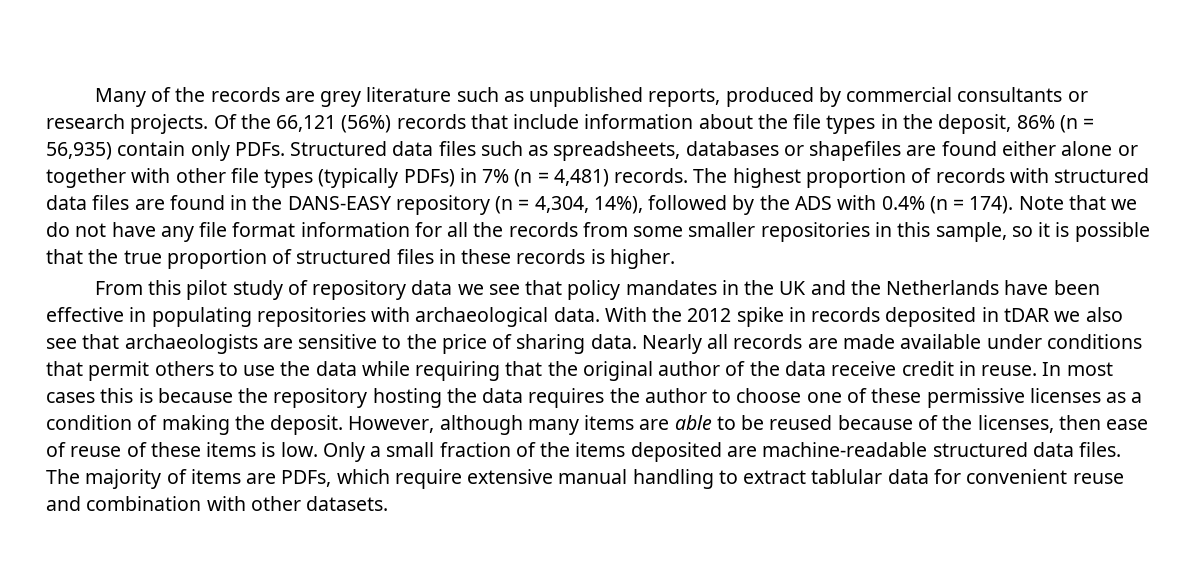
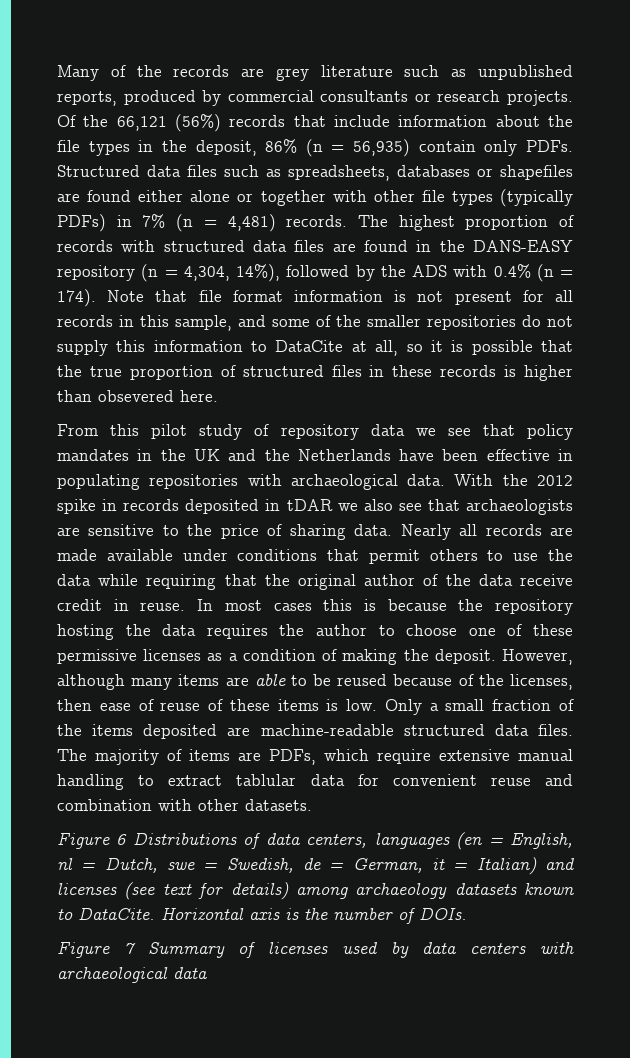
- Note that we do not have any file format information for all the records from some smaller repositories in this sample, so it is possible that the true proportion of structured files in these records is higher.
+ Note that file format information is not present for all records in this sample, and some of the smaller repositories do not supply this information to DataCite at all, so it is possible that the true proportion of structured files in these records is higher than obsevered here.
+ Figure 6 Distributions of data centers, languages (en = English, nl = Dutch, swe = Swedish, de = German, it = Italian) and licenses (see text for details) among archaeology datasets known to DataCite. Horizontal axis is the number of DOIs.
+ Figure 7 Summary of licenses used by data centers with archaeological data

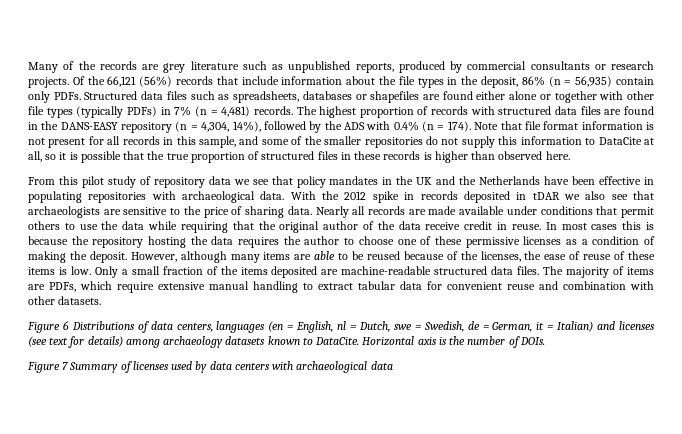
- Note that file format information is not present for all records in this sample, and some of the smaller repositories do not supply this information to DataCite at all, so it is possible that the true proportion of structured files in these records is higher than obsevered here.
+ Note that file format information is not present for all records in this sample, and some of the smaller repositories do not supply this information to DataCite at all, so it is possible that the true proportion of structured files in these records is higher than observed here.
- However, although many items are able to be reused because of the licenses, then ease of reuse of these items is low.
+ However, although many items are able to be reused because of the licenses, the ease of reuse of these items is low.
- The majority of items are PDFs, which require extensive manual handling to extract tablular data for convenient reuse and combination with other datasets.
+ The majority of items are PDFs, which require extensive manual handling to extract tabular data for convenient reuse and combination with other datasets.

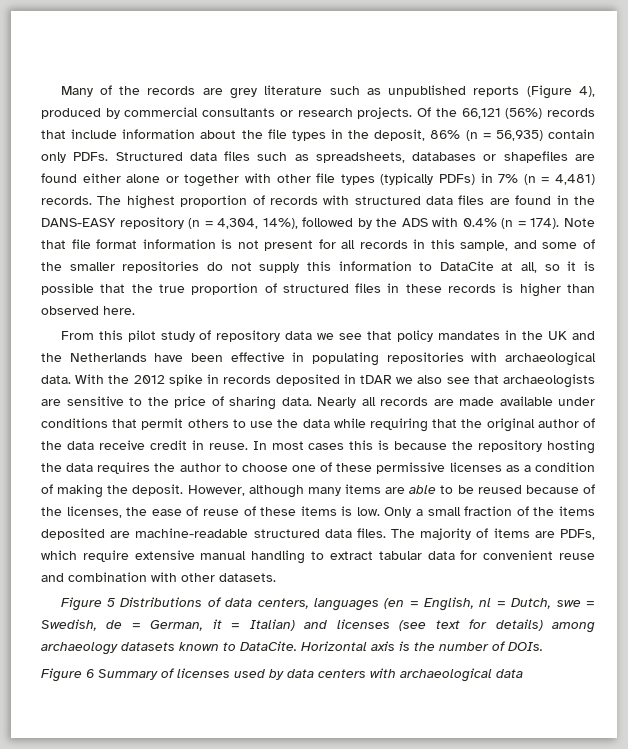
- Many of the records are grey literature such as unpublished reports, produced by commercial consultants or research projects.
+ Many of the records are grey literature such as unpublished reports (Figure 4), produced by commercial consultants or research projects.
- Figure 6 Distributions of data centers, languages (en = English, nl = Dutch, swe = Swedish, de = German, it = Italian) and licenses (see text for details) among archaeology datasets known to DataCite.
+ Figure 5 Distributions of data centers, languages (en = English, nl = Dutch, swe = Swedish, de = German, it = Italian) and licenses (see text for details) among archaeology datasets known to DataCite.
- Figure 7 Summary of licenses used by data centers with archaeological data
+ Figure 6 Summary of licenses used by data centers with archaeological data

